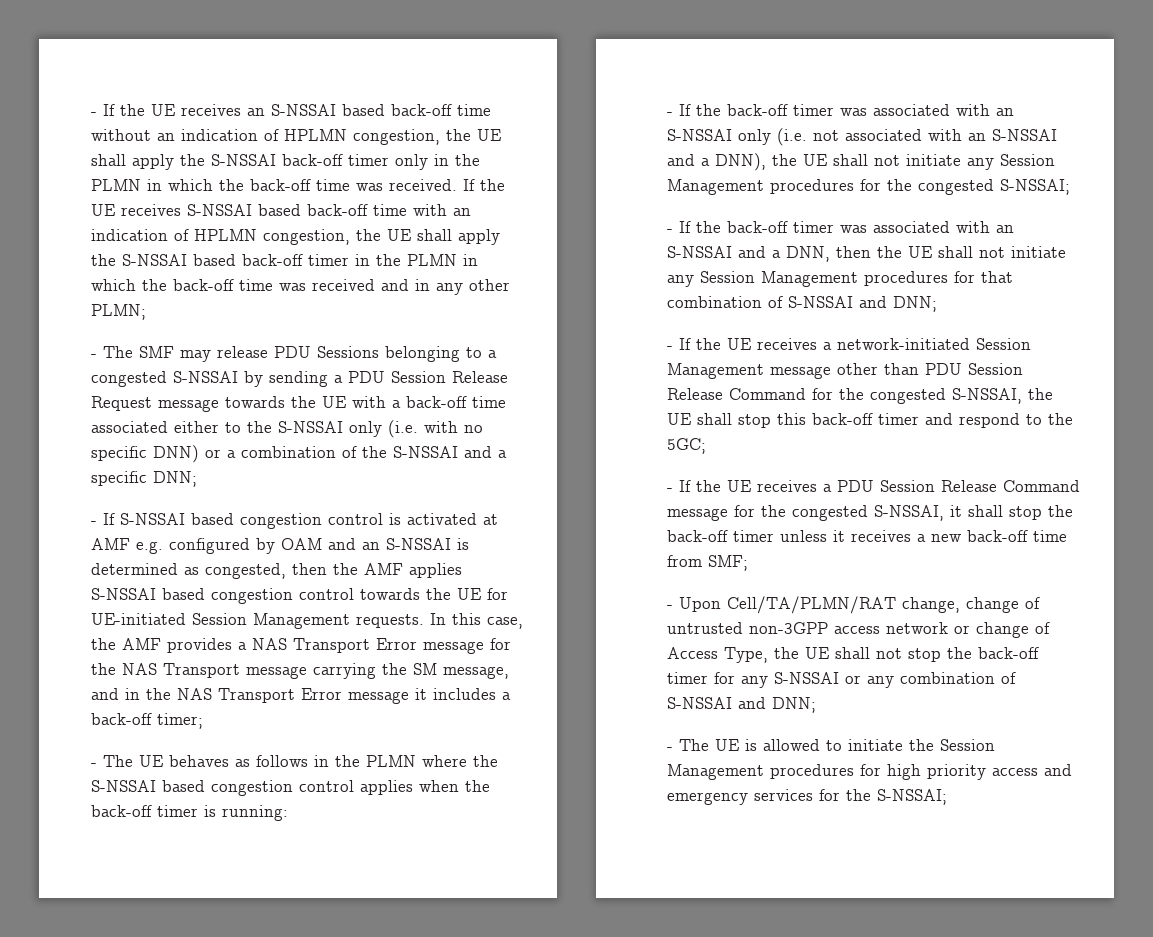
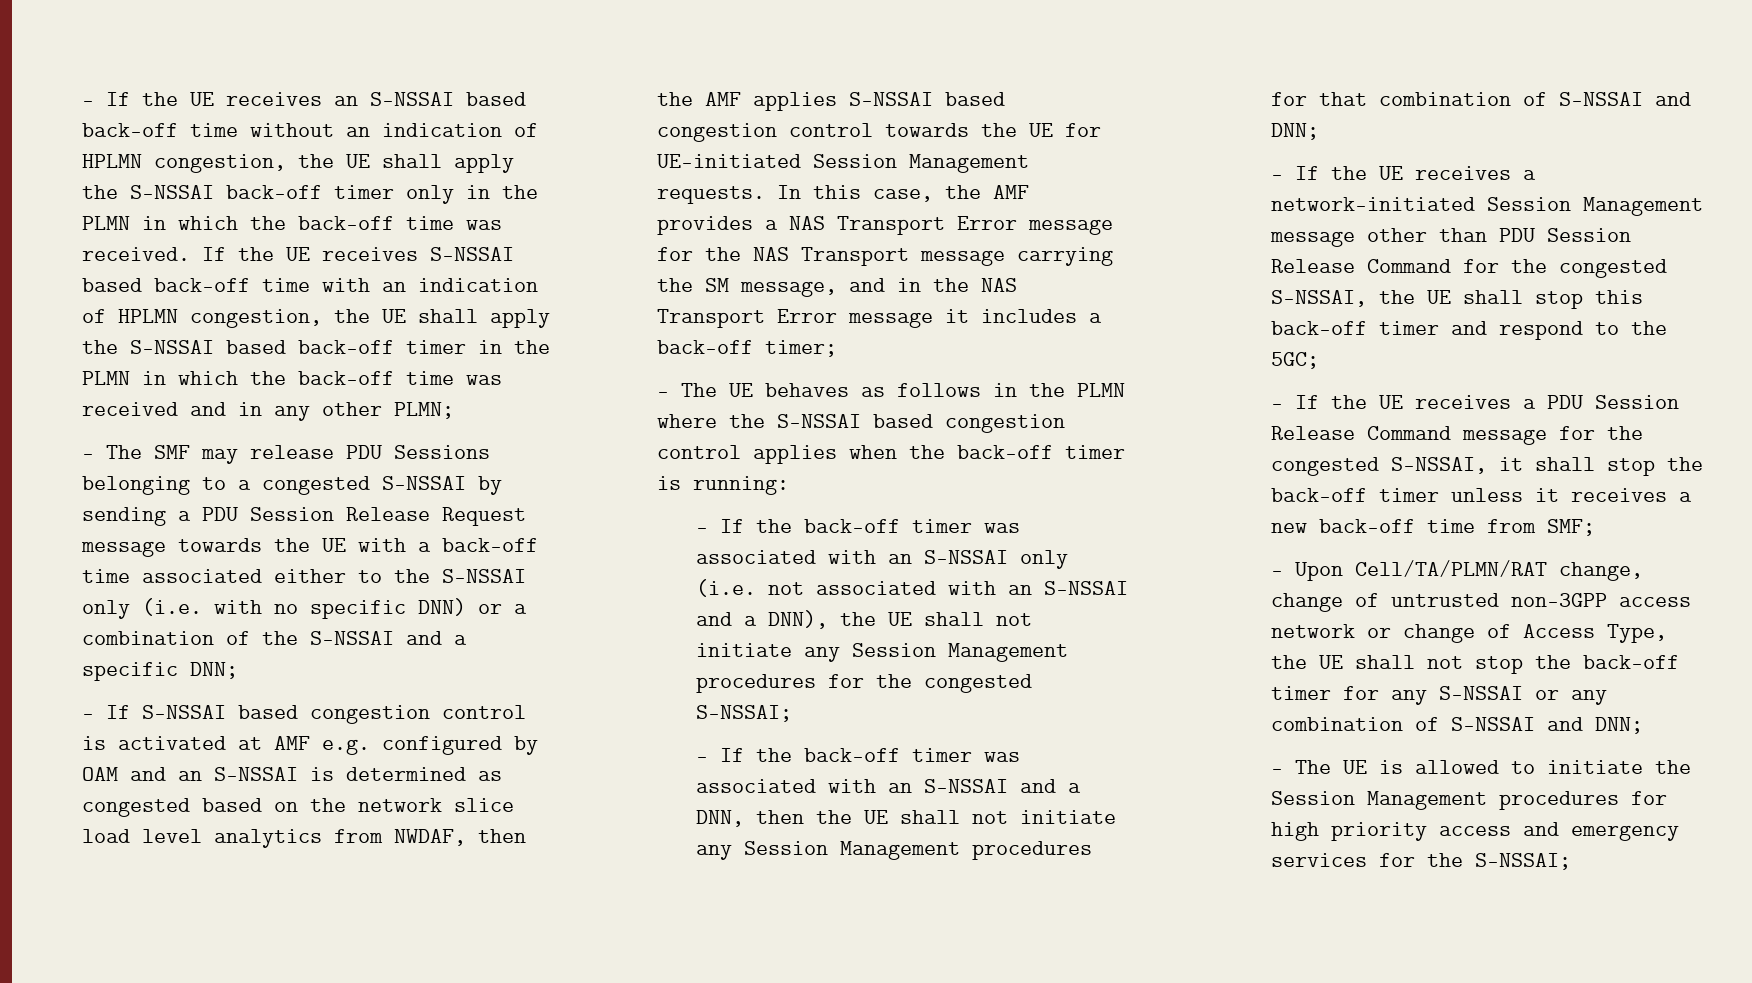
- - If S-NSSAI based congestion control is activated at AMF e.g. configured by OAM and an S-NSSAI is determined as congested, then the AMF applies S-NSSAI based congestion control towards the UE for UE-initiated Session Management requests.
+ - If S-NSSAI based congestion control is activated at AMF e.g. configured by OAM and an S-NSSAI is determined as congested based on the network slice load level analytics from NWDAF, then the AMF applies S-NSSAI based congestion control towards the UE for UE-initiated Session Management requests.

